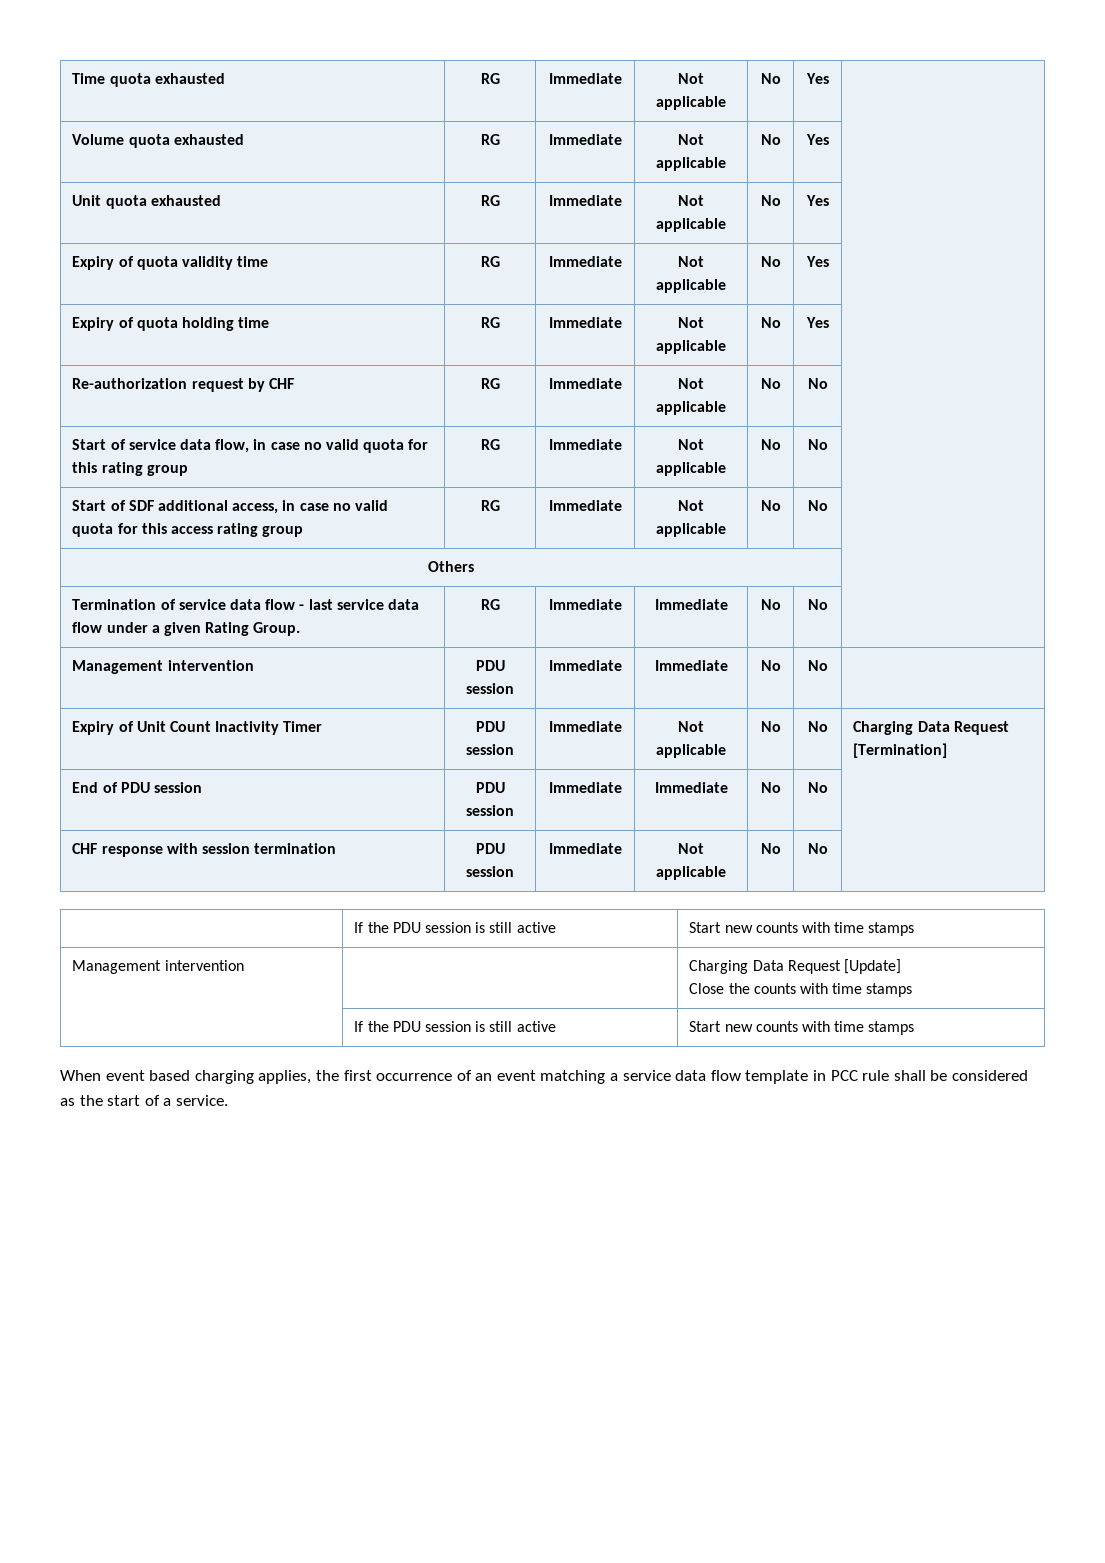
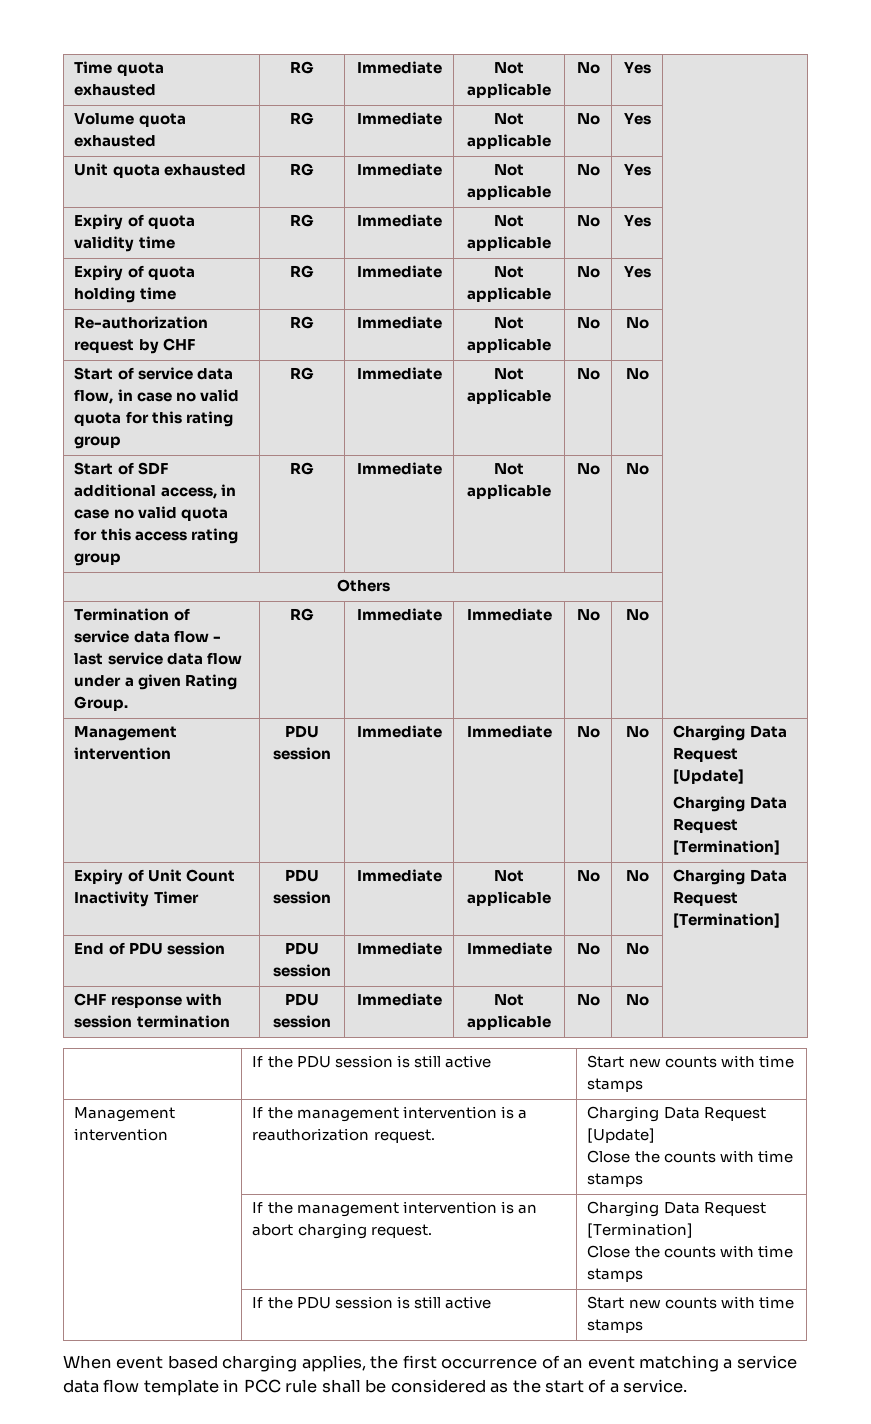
- Management intervention | PDU session | Immediate | Immediate | No | No |
+ Management intervention | PDU session | Immediate | Immediate | No | No | Charging Data Request [Update]
+ Charging Data Request [Termination]
- Management intervention | | Charging Data Request [Update]
+ Management intervention | If the management intervention is a reauthorization request. | Charging Data Request [Update]
+ | If the management intervention is an abort charging request. | Charging Data Request [Termination]
+ Close the counts with time stamps

